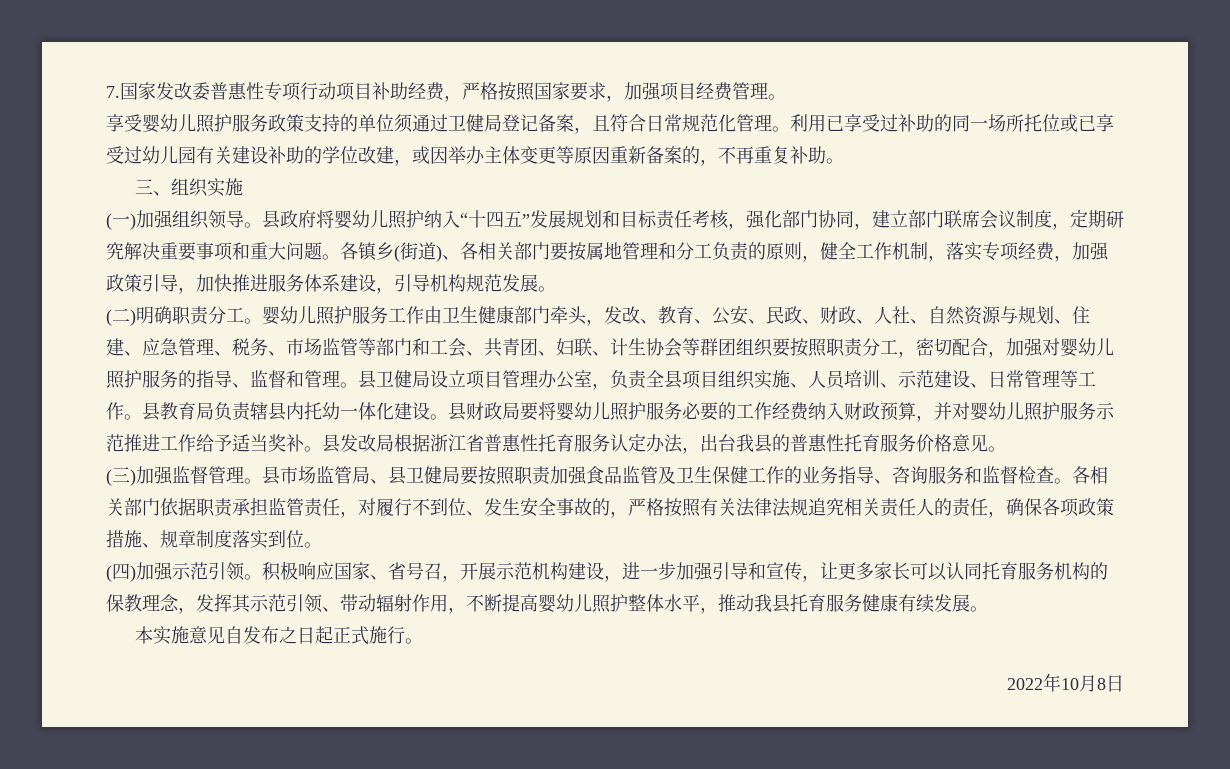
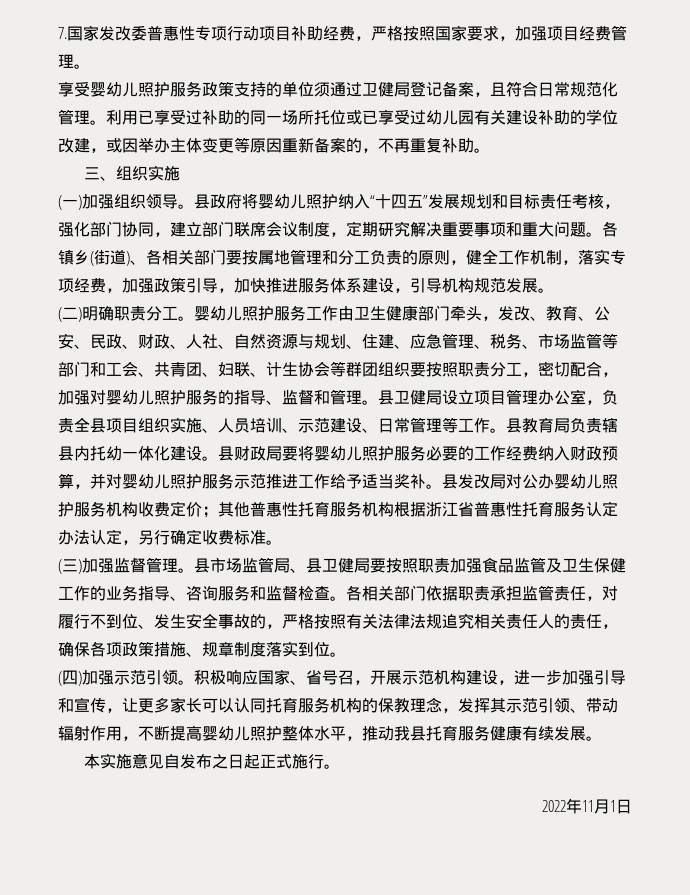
- 县发改局根据浙江省普惠性托育服务认定办法，出台我县的普惠性托育服务价格意见。
+ 县发改局对公办婴幼儿照护服务机构收费定价；其他普惠性托育服务机构根据浙江省普惠性托育服务认定办法认定，另行确定收费标准。
- 2022年10月8日
+ 2022年11月1日

